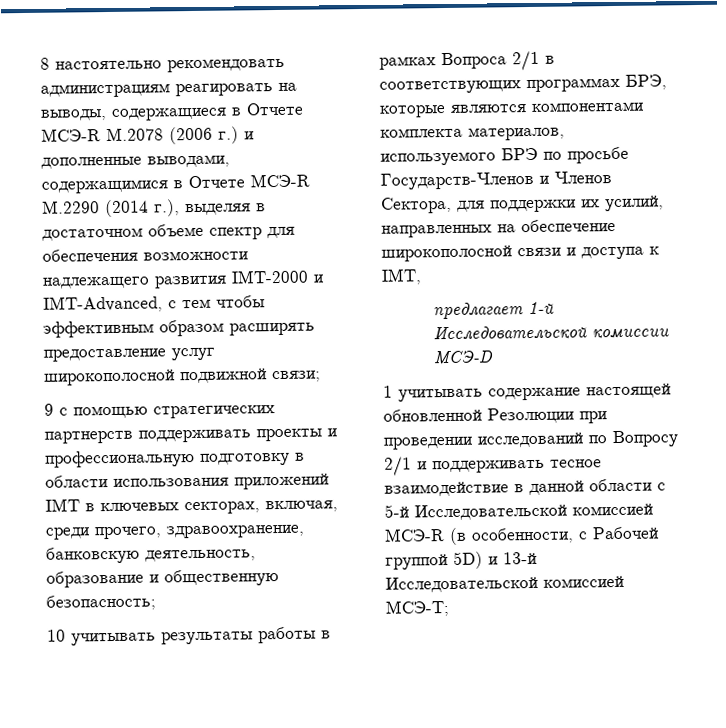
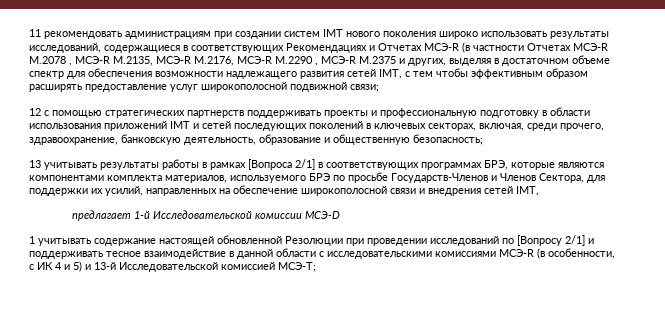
- 8 настоятельно рекомендовать администрациям реагировать на выводы, содержащиеся в Отчете МСЭ-R M.2078 (2006 г.) и дополненные выводами, содержащимися в Отчете МСЭ-R М.2290 (2014 г.), выделяя в достаточном объеме спектр для обеспечения возможности надлежащего развития IMT-2000 и IMT-Advanced, с тем чтобы эффективным образом расширять предоставление услуг широкополосной подвижной связи;
+ 11 рекомендовать администрациям при создании систем IMT нового поколения широко использовать результаты исследований, содержащиеся в соответствующих Рекомендациях и Отчетах МСЭ-R (в частности Отчетах МСЭ-R M.2078 , МСЭ-R М.2135, МСЭ-R М.2176, МСЭ-R М.2290 , МСЭ-R М.2375 и других, выделяя в достаточном объеме спектр для обеспечения возможности надлежащего развития сетей IMT, с тем чтобы эффективным образом расширять предоставление услуг широкополосной подвижной связи;
- 9 с помощью стратегических партнерств поддерживать проекты и профессиональную подготовку в области использования приложений IMT в ключевых секторах, включая, среди прочего, здравоохранение, банковскую деятельность, образование и общественную безопасность;
+ 12 с помощью стратегических партнерств поддерживать проекты и профессиональную подготовку в области использования приложений IMT и сетей последующих поколений в ключевых секторах, включая, среди прочего, здравоохранение, банковскую деятельность, образование и общественную безопасность;
- 10 учитывать результаты работы в рамках Вопроса 2/1 в соответствующих программах БРЭ, которые являются компонентами комплекта материалов, используемого БРЭ по просьбе Государств-Членов и Членов Сектора, для поддержки их усилий, направленных на обеспечение широкополосной связи и доступа к IMT,
+ 13 учитывать результаты работы в рамках [Вопроса 2/1] в соответствующих программах БРЭ, которые являются компонентами комплекта материалов, используемого БРЭ по просьбе Государств-Членов и Членов Сектора, для поддержки их усилий, направленных на обеспечение широкополосной связи и внедрения сетей IMT,
- 1 учитывать содержание настоящей обновленной Резолюции при проведении исследований по Вопросу 2/1 и поддерживать тесное взаимодействие в данной области с 5-й Исследовательской комиссией МСЭ-R (в особенности, с Рабочей группой 5D) и 13-й Исследовательской комиссией МСЭ-Т;
+ 1 учитывать содержание настоящей обновленной Резолюции при проведении исследований по [Вопросу 2/1] и поддерживать тесное взаимодействие в данной области с исследовательскими комиссиями МСЭ-R (в особенности, с ИК 4 и 5) и 13-й Исследовательской комиссией МСЭ-Т;

